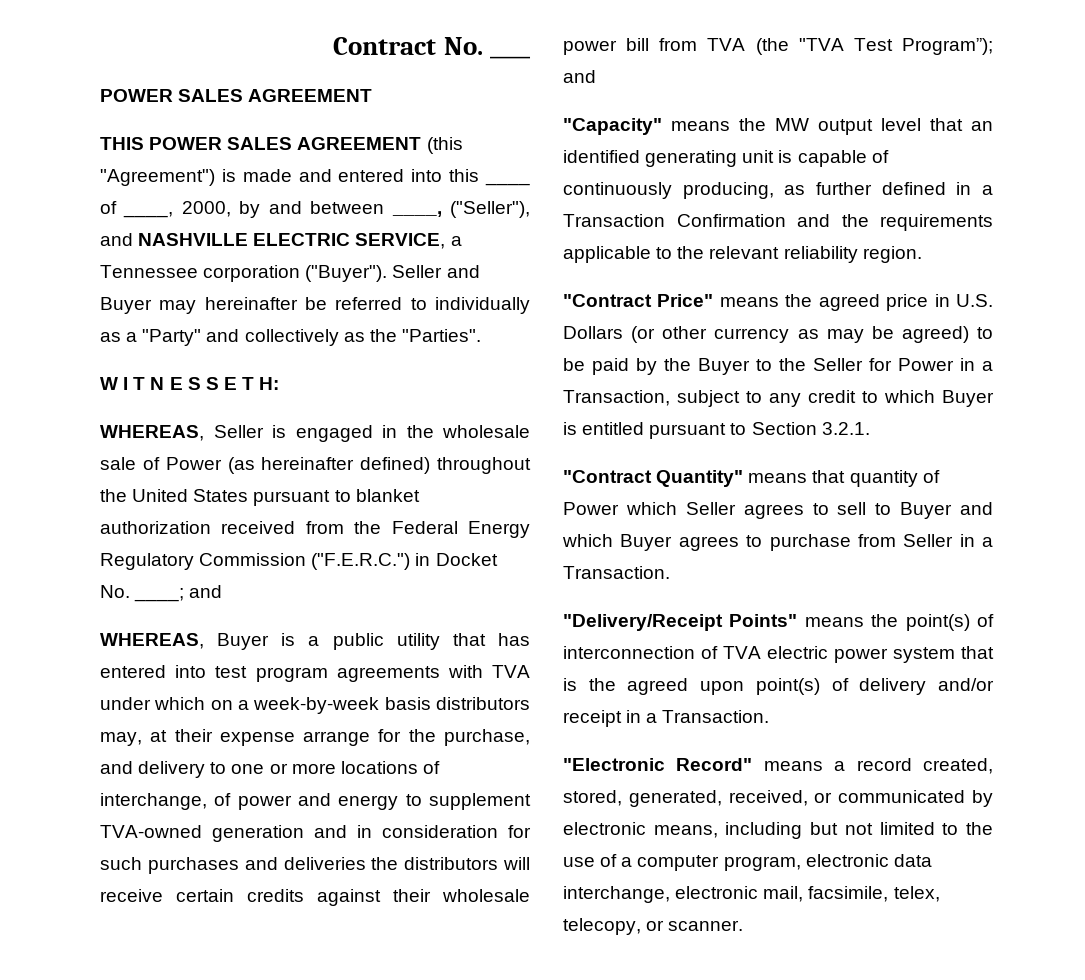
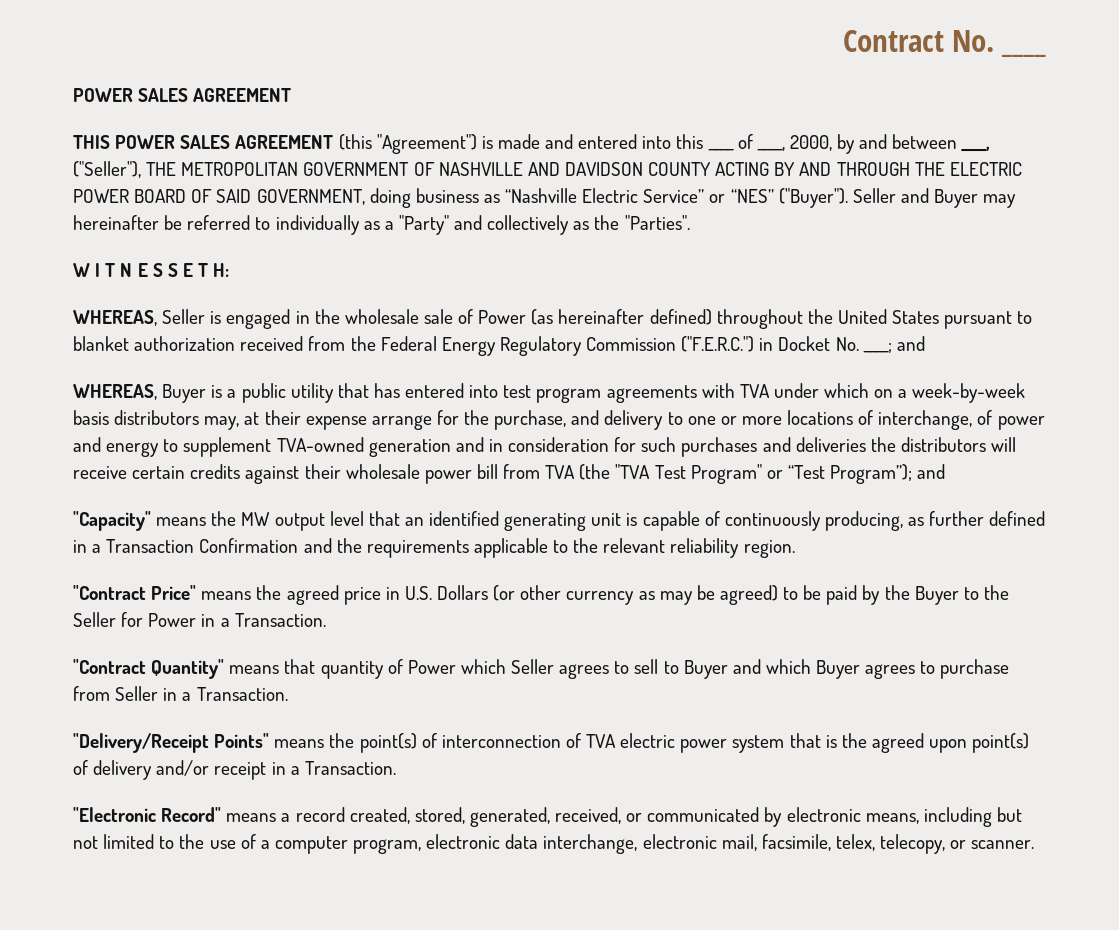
- THIS POWER SALES AGREEMENT (this "Agreement") is made and entered into this ____ of ____, 2000, by and between ____, ("Seller"), and NASHVILLE ELECTRIC SERVICE, a Tennessee corporation ("Buyer").
+ THIS POWER SALES AGREEMENT (this "Agreement") is made and entered into this ____ of ____, 2000, by and between ____, ("Seller"), THE METROPOLITAN GOVERNMENT OF NASHVILLE AND DAVIDSON COUNTY ACTING BY AND THROUGH THE ELECTRIC POWER BOARD OF SAID GOVERNMENT, doing business as “Nashville Electric Service” or “NES” ("Buyer").
- WHEREAS, Buyer is a public utility that has entered into test program agreements with TVA under which on a week-by-week basis distributors may, at their expense arrange for the purchase, and delivery to one or more locations of interchange, of power and energy to supplement TVA-owned generation and in consideration for such purchases and deliveries the distributors will receive certain credits against their wholesale power bill from TVA (the "TVA Test Program”);
+ WHEREAS, Buyer is a public utility that has entered into test program agreements with TVA under which on a week-by-week basis distributors may, at their expense arrange for the purchase, and delivery to one or more locations of interchange, of power and energy to supplement TVA-owned generation and in consideration for such purchases and deliveries the distributors will receive certain credits against their wholesale power bill from TVA (the "TVA Test Program" or “Test Program”);
- "Contract Price" means the agreed price in U.S. Dollars (or other currency as may be agreed) to be paid by the Buyer to the Seller for Power in a Transaction, subject to any credit to which Buyer is entitled pursuant to Section 3.2.1.
+ "Contract Price" means the agreed price in U.S. Dollars (or other currency as may be agreed) to be paid by the Buyer to the Seller for Power in a Transaction.

